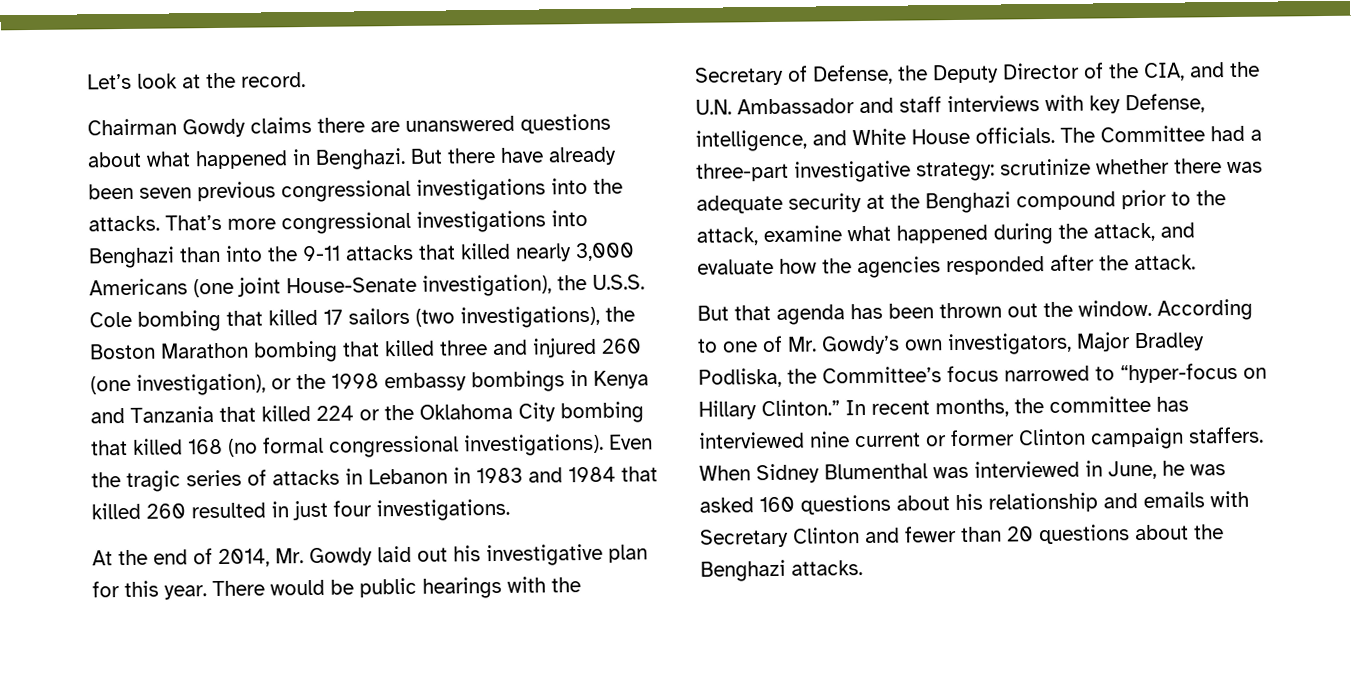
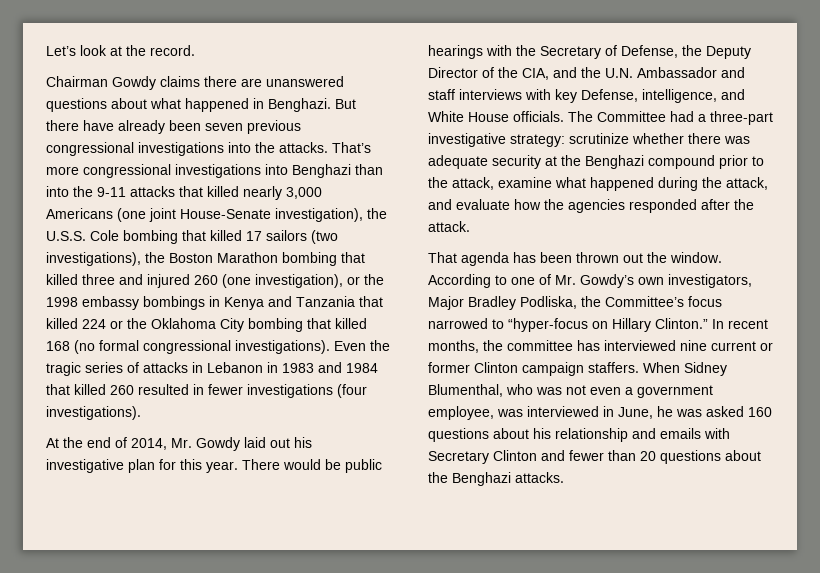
- Even the tragic series of attacks in Lebanon in 1983 and 1984 that killed 260 resulted in just four investigations.
+ Even the tragic series of attacks in Lebanon in 1983 and 1984 that killed 260 resulted in fewer investigations (four investigations).
- But that agenda has been thrown out the window.
+ That agenda has been thrown out the window.
- When Sidney Blumenthal was interviewed in June, he was asked 160 questions about his relationship and emails with Secretary Clinton and fewer than 20 questions about the Benghazi attacks.
+ When Sidney Blumenthal, who was not even a government employee, was interviewed in June, he was asked 160 questions about his relationship and emails with Secretary Clinton and fewer than 20 questions about the Benghazi attacks.

